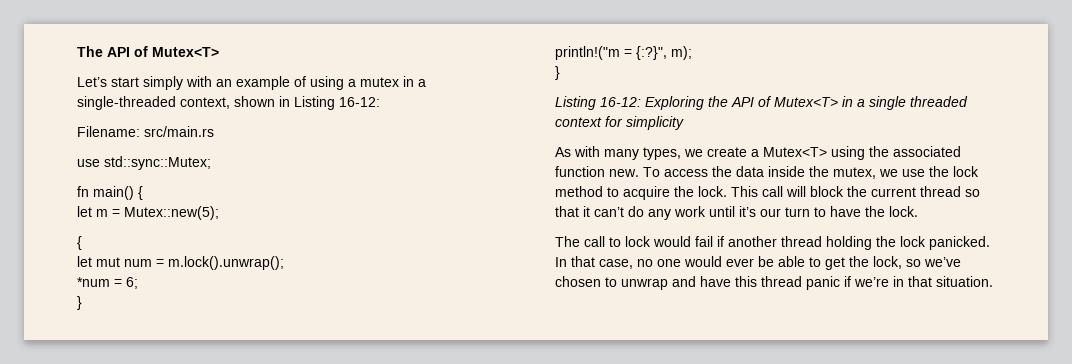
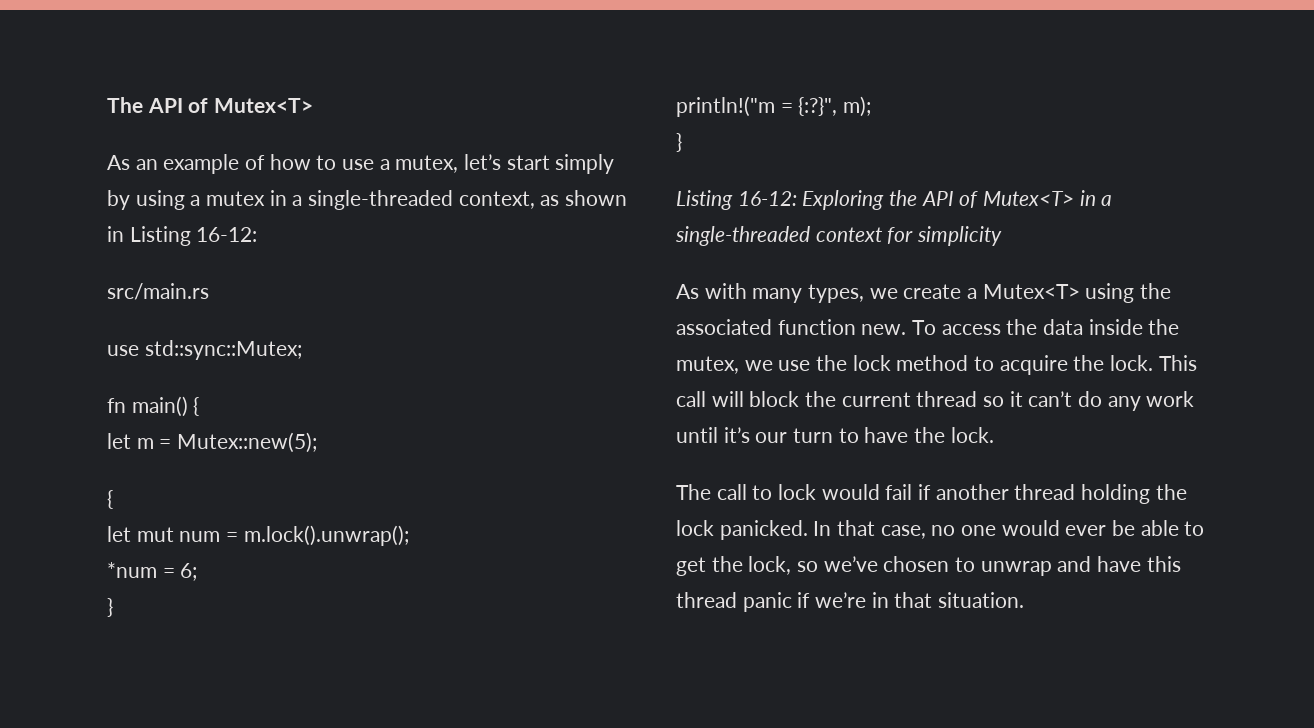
- Let’s start simply with an example of using a mutex in a single-threaded context, shown in Listing 16-12:
+ As an example of how to use a mutex, let’s start simply by using a mutex in a single-threaded context, as shown in Listing 16-12:
- Filename: src/main.rs
+ src/main.rs
- Listing 16-12: Exploring the API of Mutex<T> in a single threaded context for simplicity
+ Listing 16-12: Exploring the API of Mutex<T> in a single-threaded context for simplicity
- This call will block the current thread so that it can’t do any work until it’s our turn to have the lock.
+ This call will block the current thread so it can’t do any work until it’s our turn to have the lock.

